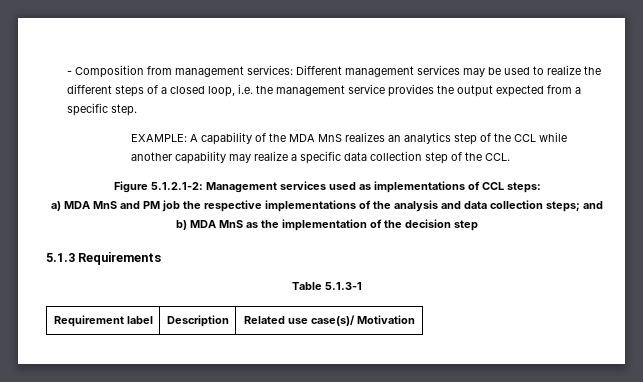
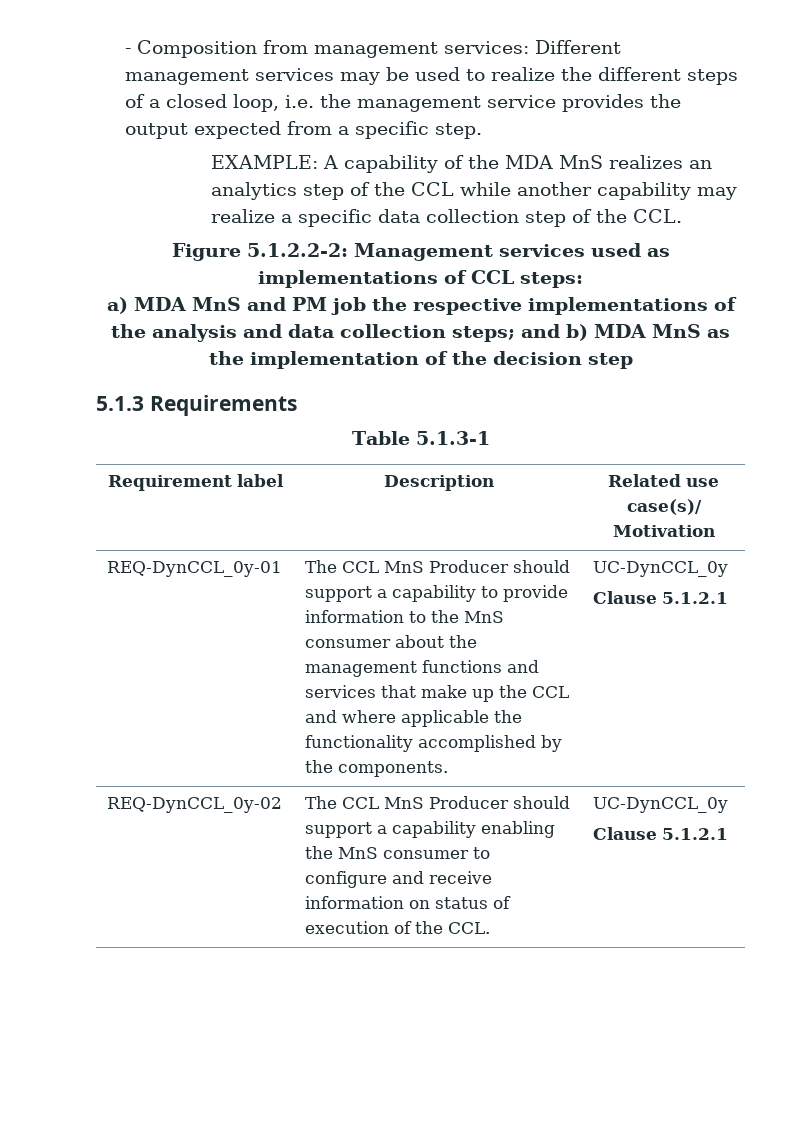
- Figure 5.1.2.1-2: Management services used as implementations of CCL steps:
+ Figure 5.1.2.2-2: Management services used as implementations of CCL steps:
+ REQ-DynCCL_0y-01 | The CCL MnS Producer should support a capability to provide information to the MnS consumer about the management functions and services that make up the CCL and where applicable the functionality accomplished by the components. | UC-DynCCL_0y
+ Clause 5.1.2.1
+ REQ-DynCCL_0y-02 | The CCL MnS Producer should support a capability enabling the MnS consumer to configure and receive information on status of execution of the CCL. | UC-DynCCL_0y
+ Clause 5.1.2.1

